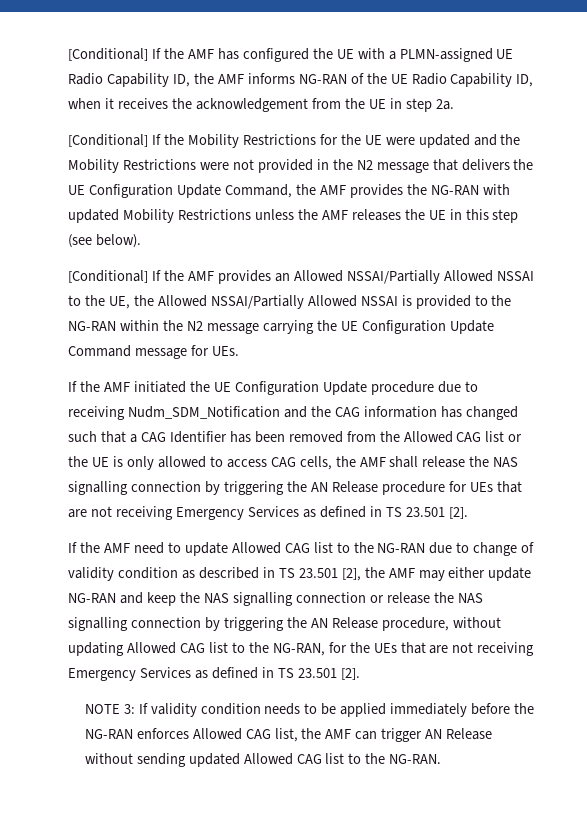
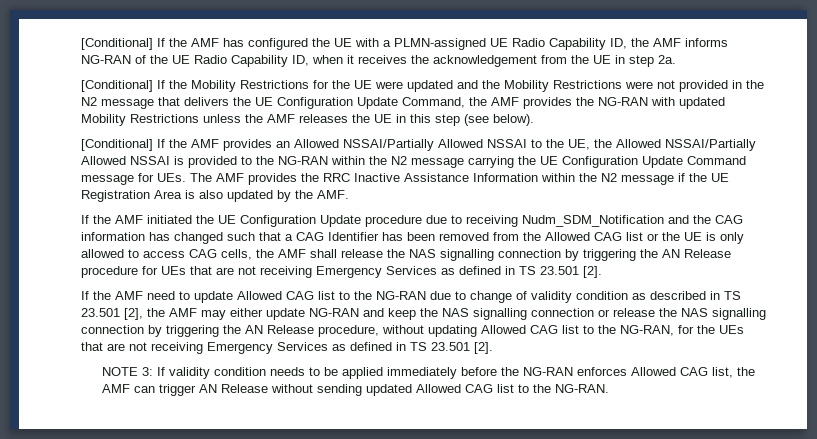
- [Conditional] If the AMF provides an Allowed NSSAI/Partially Allowed NSSAI to the UE, the Allowed NSSAI/Partially Allowed NSSAI is provided to the NG-RAN within the N2 message carrying the UE Configuration Update Command message for UEs.
+ [Conditional] If the AMF provides an Allowed NSSAI/Partially Allowed NSSAI to the UE, the Allowed NSSAI/Partially Allowed NSSAI is provided to the NG-RAN within the N2 message carrying the UE Configuration Update Command message for UEs. The AMF provides the RRC Inactive Assistance Information within the N2 message if the UE Registration Area is also updated by the AMF.

